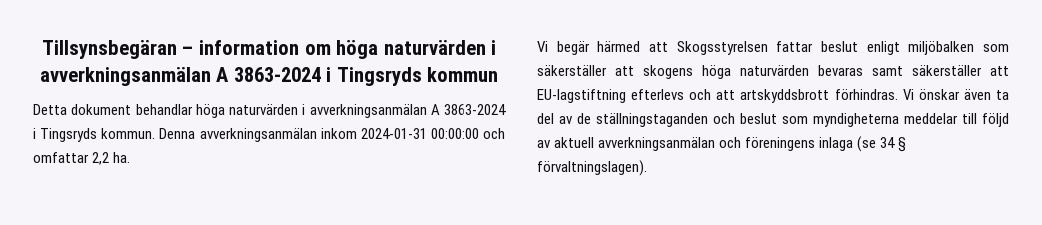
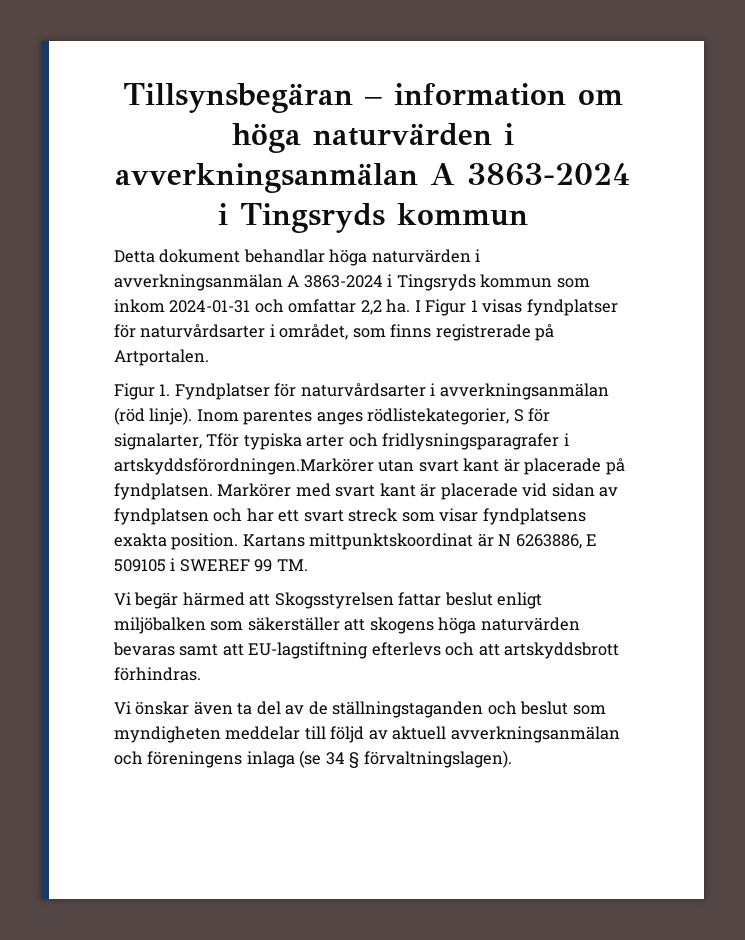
- Detta dokument behandlar höga naturvärden i avverkningsanmälan A 3863-2024 i Tingsryds kommun. Denna avverkningsanmälan inkom 2024-01-31 00:00:00 och omfattar 2,2 ha.
+ Detta dokument behandlar höga naturvärden i avverkningsanmälan A 3863-2024 i Tingsryds kommun som inkom 2024-01-31 och omfattar 2,2 ha. I Figur 1 visas fyndplatser för naturvårdsarter i området, som finns registrerade på Artportalen.
+ Figur 1. Fyndplatser för naturvårdsarter i avverkningsanmälan (röd linje). Inom parentes anges rödlistekategorier, S för signalarter, Tför typiska arter och fridlysningsparagrafer i artskyddsförordningen.Markörer utan svart kant är placerade på fyndplatsen. Markörer med svart kant är placerade vid sidan av fyndplatsen och har ett svart streck som visar fyndplatsens exakta position. Kartans mittpunktskoordinat är N 6263886, E 509105 i SWEREF 99 TM.
- Vi begär härmed att Skogsstyrelsen fattar beslut enligt miljöbalken som säkerställer att skogens höga naturvärden bevaras samt säkerställer att EU-lagstiftning efterlevs och att artskyddsbrott förhindras. Vi önskar även ta del av de ställningstaganden och beslut som myndigheterna meddelar till följd av aktuell avverkningsanmälan och föreningens inlaga (se 34 § förvaltningslagen).
+ Vi begär härmed att Skogsstyrelsen fattar beslut enligt miljöbalken som säkerställer att skogens höga naturvärden bevaras samt att EU-lagstiftning efterlevs och att artskyddsbrott förhindras.
+ Vi önskar även ta del av de ställningstaganden och beslut som myndigheten meddelar till följd av aktuell avverkningsanmälan och föreningens inlaga (se 34 § förvaltningslagen).

